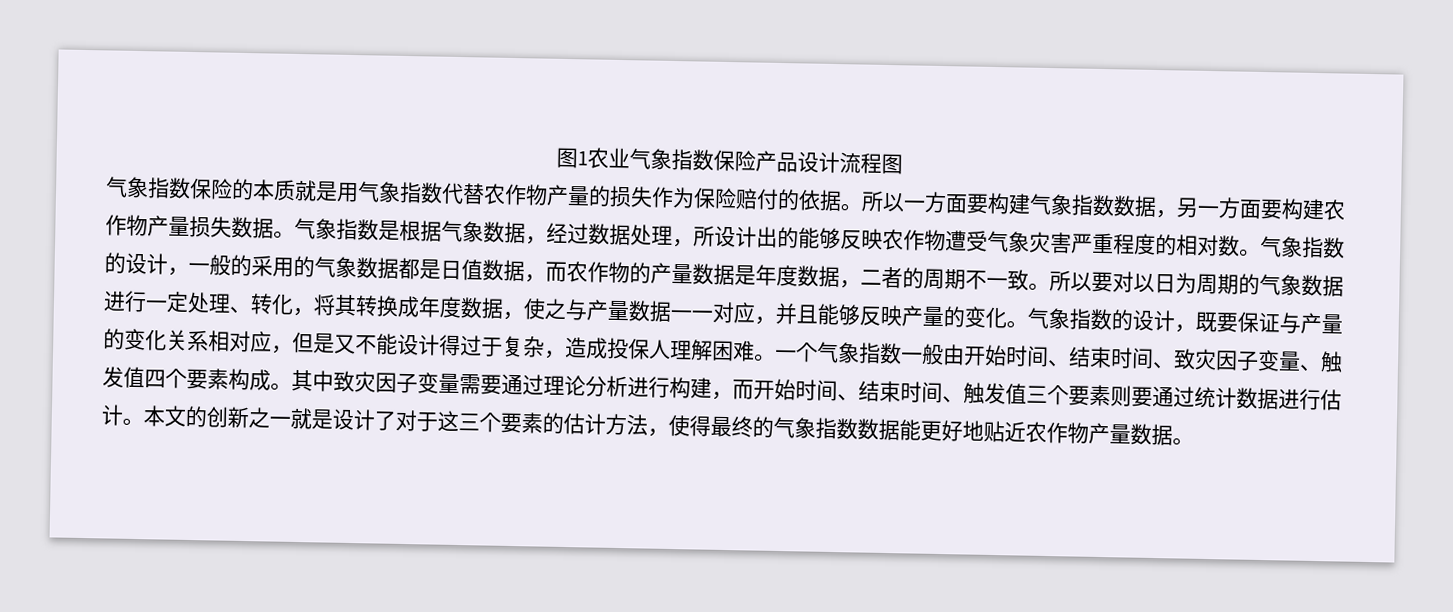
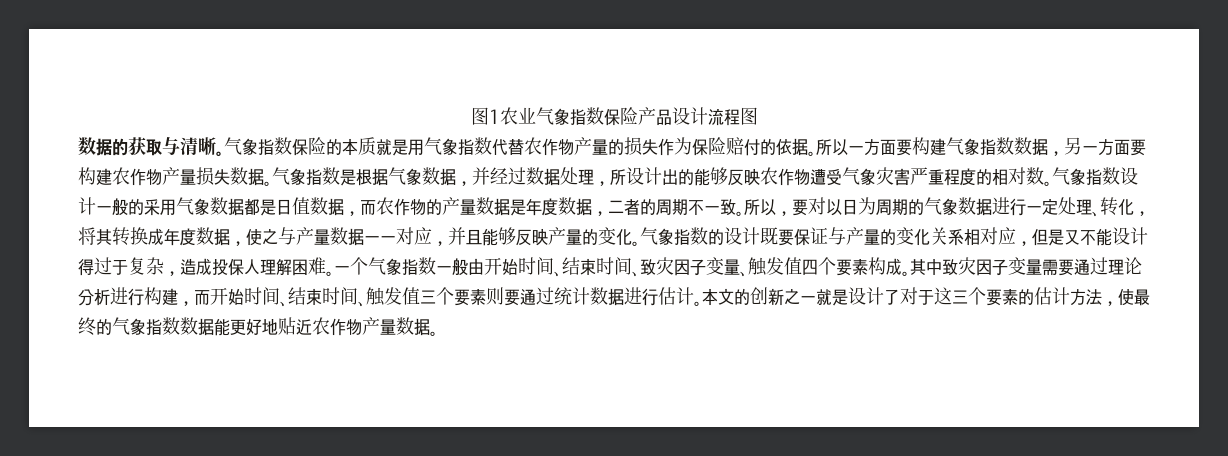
+ 数据的获取与清晰。
- 气象指数是根据气象数据，经过数据处理，所设计出的能够反映农作物遭受气象灾害严重程度的相对数。
+ 气象指数是根据气象数据，并经过数据处理，所设计出的能够反映农作物遭受气象灾害严重程度的相对数。
- 气象指数的设计，一般的采用的气象数据都是日值数据，而农作物的产量数据是年度数据，二者的周期不一致。
+ 气象指数设计一般的采用气象数据都是日值数据，而农作物的产量数据是年度数据，二者的周期不一致。
- 所以要对以日为周期的气象数据进行一定处理、转化，将其转换成年度数据，使之与产量数据一一对应，并且能够反映产量的变化。
+ 所以，要对以日为周期的气象数据进行一定处理、转化，将其转换成年度数据，使之与产量数据一一对应，并且能够反映产量的变化。
- 气象指数的设计，既要保证与产量的变化关系相对应，但是又不能设计得过于复杂，造成投保人理解困难。
+ 气象指数的设计既要保证与产量的变化关系相对应，但是又不能设计得过于复杂，造成投保人理解困难。
- 本文的创新之一就是设计了对于这三个要素的估计方法，使得最终的气象指数数据能更好地贴近农作物产量数据。
+ 本文的创新之一就是设计了对于这三个要素的估计方法，使最终的气象指数数据能更好地贴近农作物产量数据。

